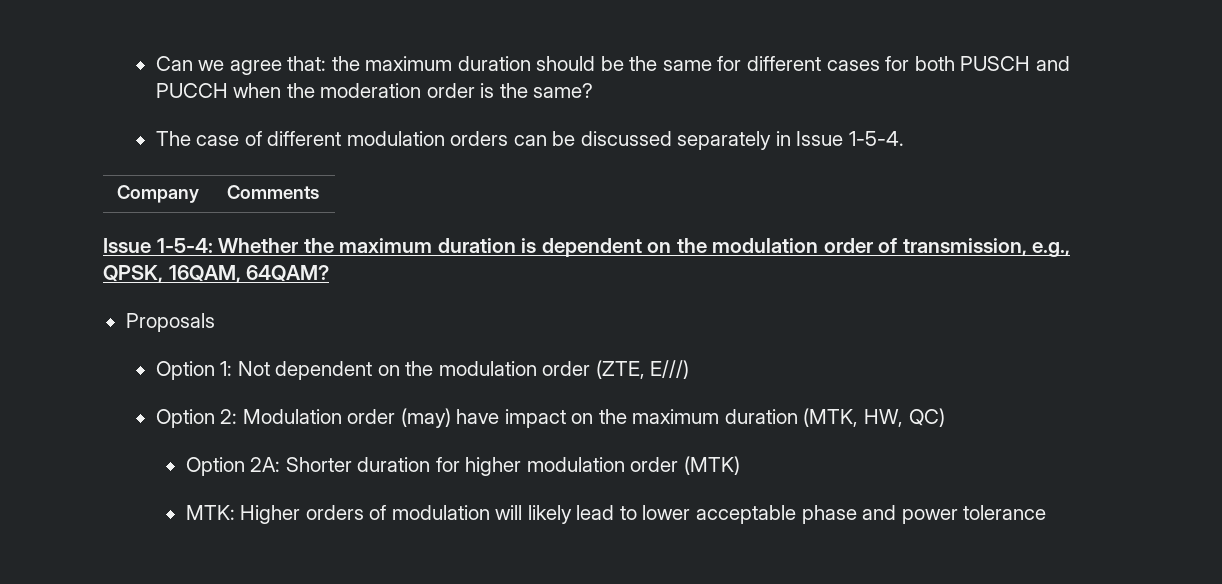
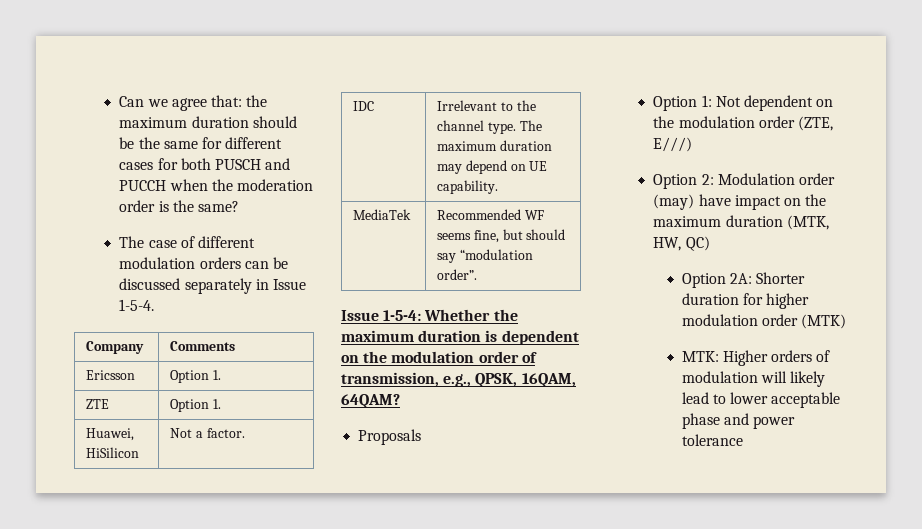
+ Ericsson | Option 1.
+ ZTE | Option 1.
+ Huawei, HiSilicon | Not a factor.
+ IDC | Irrelevant to the channel type. The maximum duration may depend on UE capability.
+ MediaTek | Recommended WF seems fine, but should say “modulation order”.

